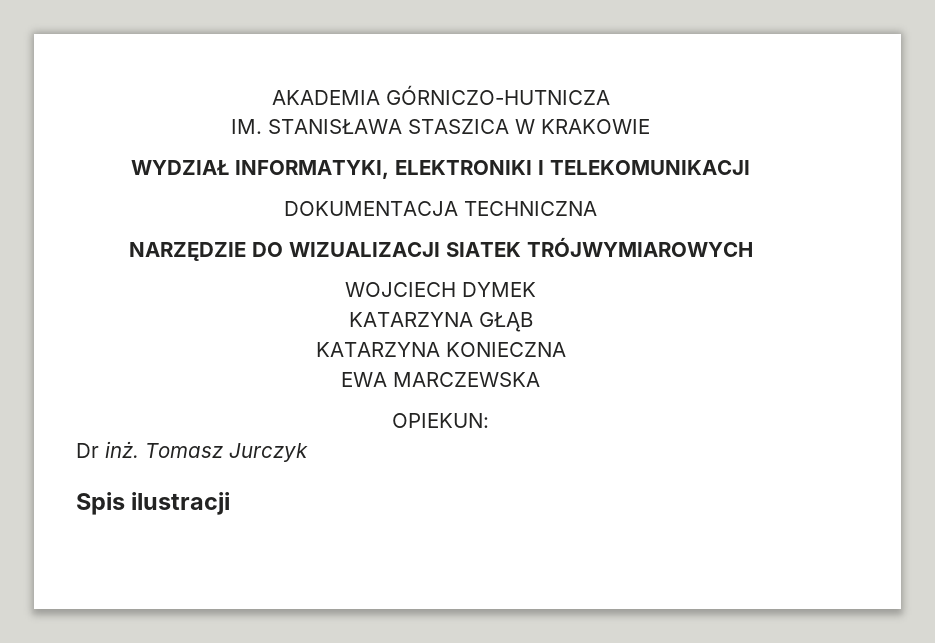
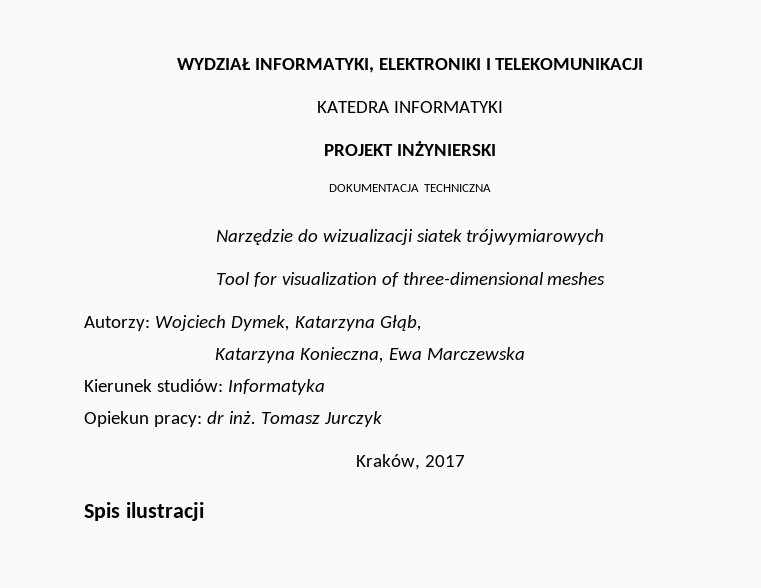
- AKADEMIA GÓRNICZO-HUTNICZA
- IM. STANISŁAWA STASZICA W KRAKOWIE
+ KATEDRA INFORMATYKI
+ PROJEKT INŻYNIERSKI
  DOKUMENTACJA TECHNICZNA
- NARZĘDZIE DO WIZUALIZACJI SIATEK TRÓJWYMIAROWYCH
- WOJCIECH DYMEK
- KATARZYNA GŁĄB
- KATARZYNA KONIECZNA
- EWA MARCZEWSKA
- OPIEKUN:
- Dr inż.
+ Narzędzie do wizualizacji siatek trójwymiarowych
+ Tool for visualization of three-dimensional meshes
+ Autorzy: Wojciech Dymek, Katarzyna Głąb,
+ Katarzyna Konieczna, Ewa Marczewska
+ Kierunek studiów: Informatyka
+ Opiekun pracy: dr inż.
+ Kraków, 2017

